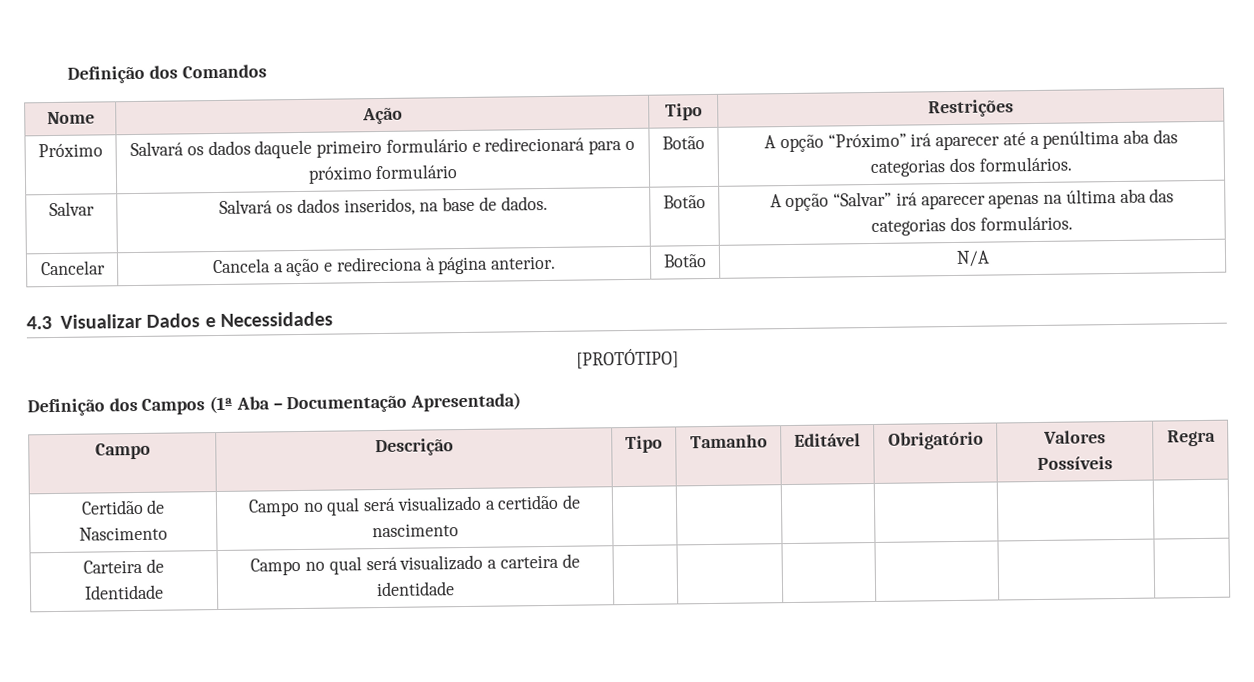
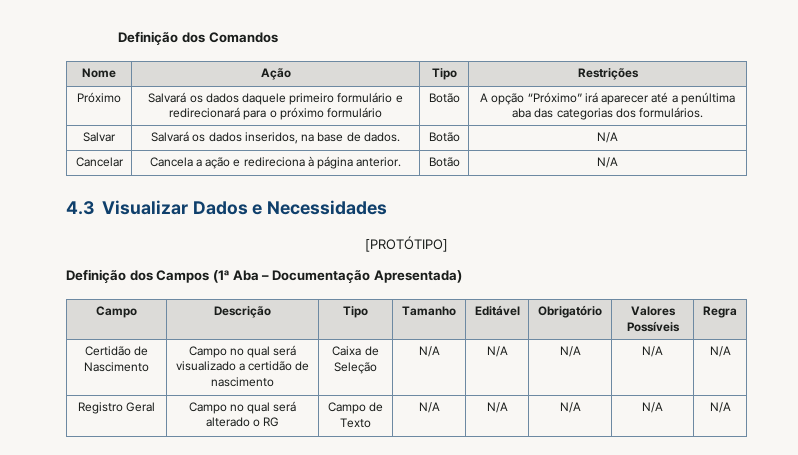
- Salvar | Salvará os dados inseridos, na base de dados. | Botão | A opção “Salvar” irá aparecer apenas na última aba das categorias dos formulários.
+ Salvar | Salvará os dados inseridos, na base de dados. | Botão | N/A
- Certidão de Nascimento | Campo no qual será visualizado a certidão de nascimento | | | | | |
- Carteira de Identidade | Campo no qual será visualizado a carteira de identidade | | | | | |
+ Certidão de Nascimento | Campo no qual será visualizado a certidão de nascimento | Caixa de Seleção | N/A | N/A | N/A | N/A | N/A
+ Registro Geral | Campo no qual será alterado o RG | Campo de Texto | N/A | N/A | N/A | N/A | N/A

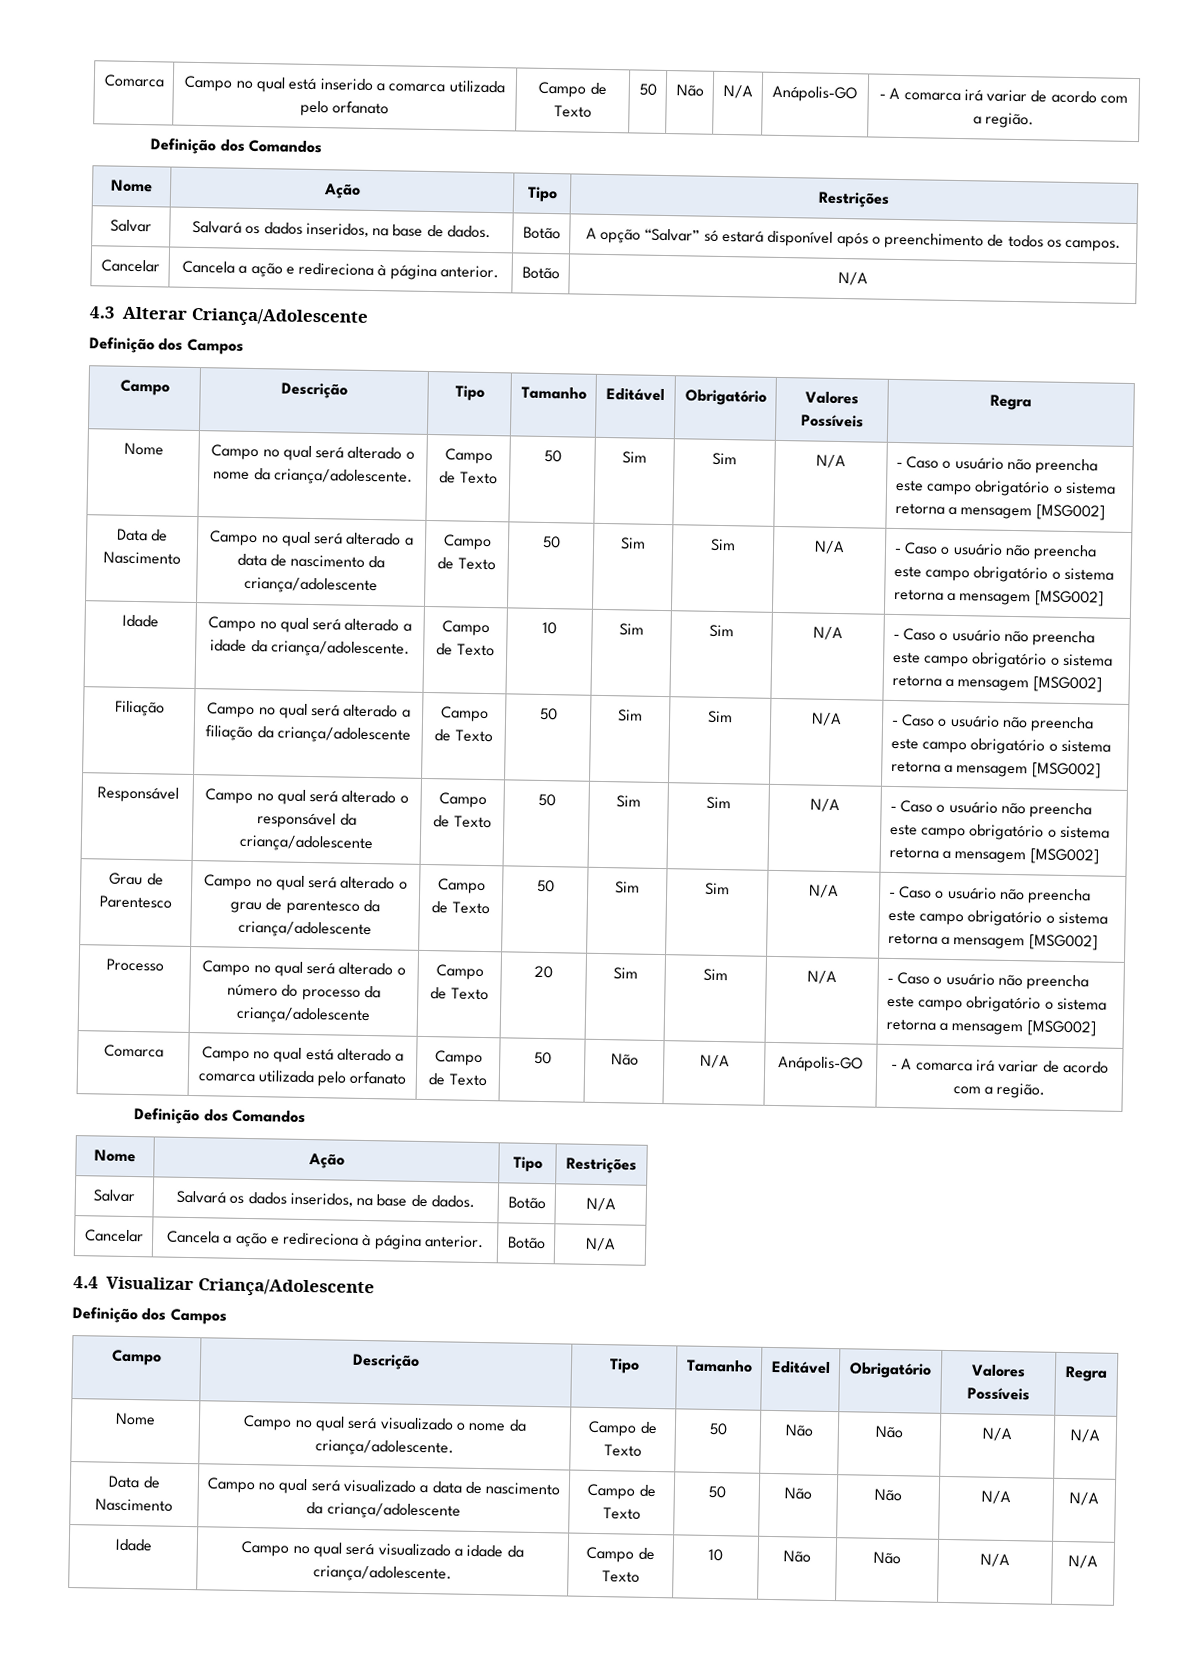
+ Comarca | Campo no qual está inserido a comarca utilizada pelo orfanato | Campo de Texto | 50 | Não | N/A | Anápolis-GO | - A comarca irá variar de acordo com a região.
  Definição dos Comandos
  Nome | Ação | Tipo | Restrições
- Próximo | Salvará os dados daquele primeiro formulário e redirecionará para o próximo formulário | Botão | A opção “Próximo” irá aparecer até a penúltima aba das categorias dos formulários.
+ Salvar | Salvará os dados inseridos, na base de dados. | Botão | A opção “Salvar” só estará disponível após o preenchimento de todos os campos.
+ Cancelar | Cancela a ação e redireciona à página anterior. | Botão | N/A
+ 4.3 Alterar Criança/Adolescente
+ Definição dos Campos
+ Campo | Descrição | Tipo | Tamanho | Editável | Obrigatório | Valores Possíveis | Regra
+ Nome | Campo no qual será alterado o nome da criança/adolescente. | Campo de Texto | 50 | Sim | Sim | N/A | - Caso o usuário não preencha este campo obrigatório o sistema retorna a mensagem [MSG002]
+ Data de Nascimento | Campo no qual será alterado a data de nascimento da criança/adolescente | Campo de Texto | 50 | Sim | Sim | N/A | - Caso o usuário não preencha este campo obrigatório o sistema retorna a mensagem [MSG002]
+ Idade | Campo no qual será alterado a idade da criança/adolescente. | Campo de Texto | 10 | Sim | Sim | N/A | - Caso o usuário não preencha este campo obrigatório o sistema retorna a mensagem [MSG002]
+ Filiação | Campo no qual será alterado a filiação da criança/adolescente | Campo de Texto | 50 | Sim | Sim | N/A | - Caso o usuário não preencha este campo obrigatório o sistema retorna a mensagem [MSG002]
+ Responsável | Campo no qual será alterado o responsável da criança/adolescente | Campo de Texto | 50 | Sim | Sim | N/A | - Caso o usuário não preencha este campo obrigatório o sistema retorna a mensagem [MSG002]
+ Grau de Parentesco | Campo no qual será alterado o grau de parentesco da criança/adolescente | Campo de Texto | 50 | Sim | Sim | N/A | - Caso o usuário não preencha este campo obrigatório o sistema retorna a mensagem [MSG002]
+ Processo | Campo no qual será alterado o número do processo da criança/adolescente | Campo de Texto | 20 | Sim | Sim | N/A | - Caso o usuário não preencha este campo obrigatório o sistema retorna a mensagem [MSG002]
+ Comarca | Campo no qual está alterado a comarca utilizada pelo orfanato | Campo de Texto | 50 | Não | N/A | Anápolis-GO | - A comarca irá variar de acordo com a região.
+ Definição dos Comandos
+ Nome | Ação | Tipo | Restrições
- 4.3 Visualizar Dados e Necessidades
- [PROTÓTIPO]
- Definição dos Campos (1ª Aba – Documentação Apresentada)
+ 4.4 Visualizar Criança/Adolescente
+ Definição dos Campos
  Campo | Descrição | Tipo | Tamanho | Editável | Obrigatório | Valores Possíveis | Regra
- Certidão de Nascimento | Campo no qual será visualizado a certidão de nascimento | Caixa de Seleção | N/A | N/A | N/A | N/A | N/A
- Registro Geral | Campo no qual será alterado o RG | Campo de Texto | N/A | N/A | N/A | N/A | N/A
+ Nome | Campo no qual será visualizado o nome da criança/adolescente. | Campo de Texto | 50 | Não | Não | N/A | N/A
+ Data de Nascimento | Campo no qual será visualizado a data de nascimento da criança/adolescente | Campo de Texto | 50 | Não | Não | N/A | N/A
+ Idade | Campo no qual será visualizado a idade da criança/adolescente. | Campo de Texto | 10 | Não | Não | N/A | N/A

